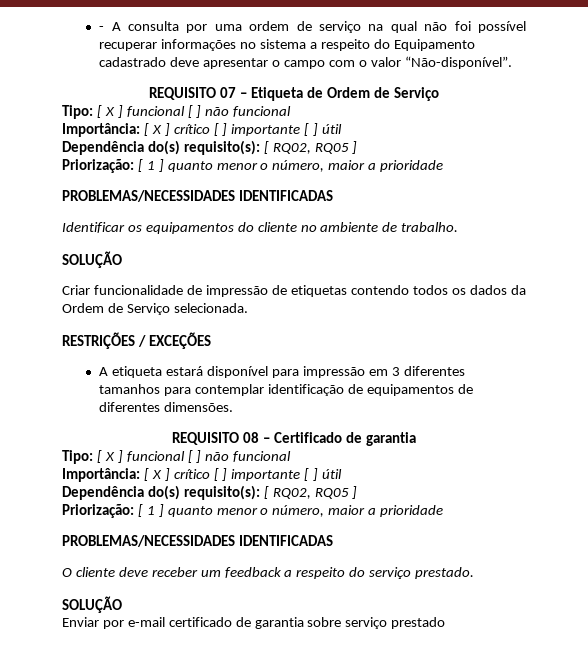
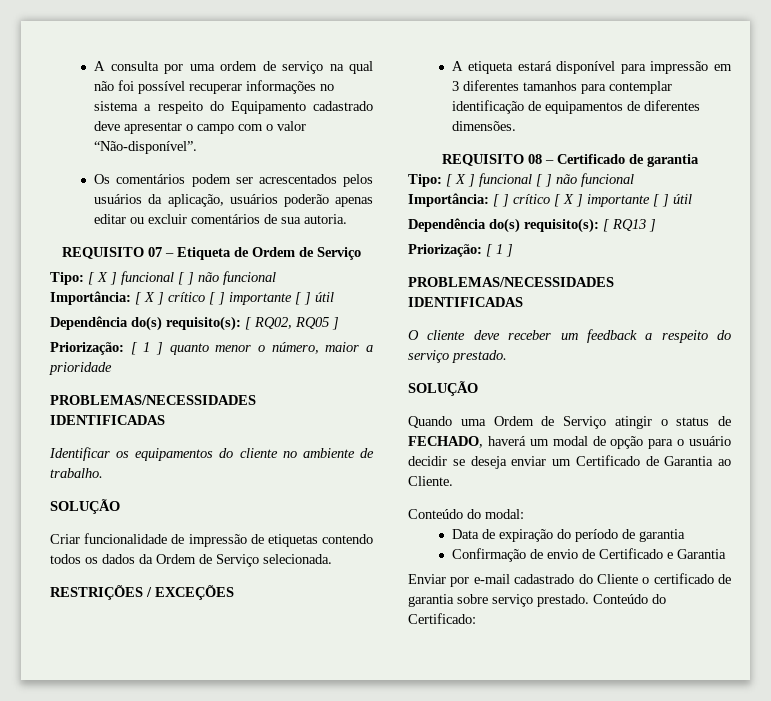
- - A consulta por uma ordem de serviço na qual não foi possível recuperar informações no sistema a respeito do Equipamento cadastrado deve apresentar o campo com o valor “Não-disponível”.
+ A consulta por uma ordem de serviço na qual não foi possível recuperar informações no sistema a respeito do Equipamento cadastrado deve apresentar o campo com o valor “Não-disponível”.
+ Os comentários podem ser acrescentados pelos usuários da aplicação, usuários poderão apenas editar ou excluir comentários de sua autoria.
  REQUISITO 08 – Certificado de garantia
  Tipo: [ X ] funcional [ ] não funcional
- Importância: [ X ] crítico [ ] importante [ ] útil
- Dependência do(s) requisito(s): [ RQ02, RQ05 ]
- Priorização: [ 1 ] quanto menor o número, maior a prioridade
+ Importância: [ ] crítico [ X ] importante [ ] útil
+ Dependência do(s) requisito(s): [ RQ13 ]
+ Priorização: [ 1 ]
+ Quando uma Ordem de Serviço atingir o status de FECHADO, haverá um modal de opção para o usuário decidir se deseja enviar um Certificado de Garantia ao Cliente.
+ Conteúdo do modal:
+ Data de expiração do período de garantia
+ Confirmação de envio de Certificado e Garantia
- Enviar por e-mail certificado de garantia sobre serviço prestado
+ Enviar por e-mail cadastrado do Cliente o certificado de garantia sobre serviço prestado. Conteúdo do Certificado:

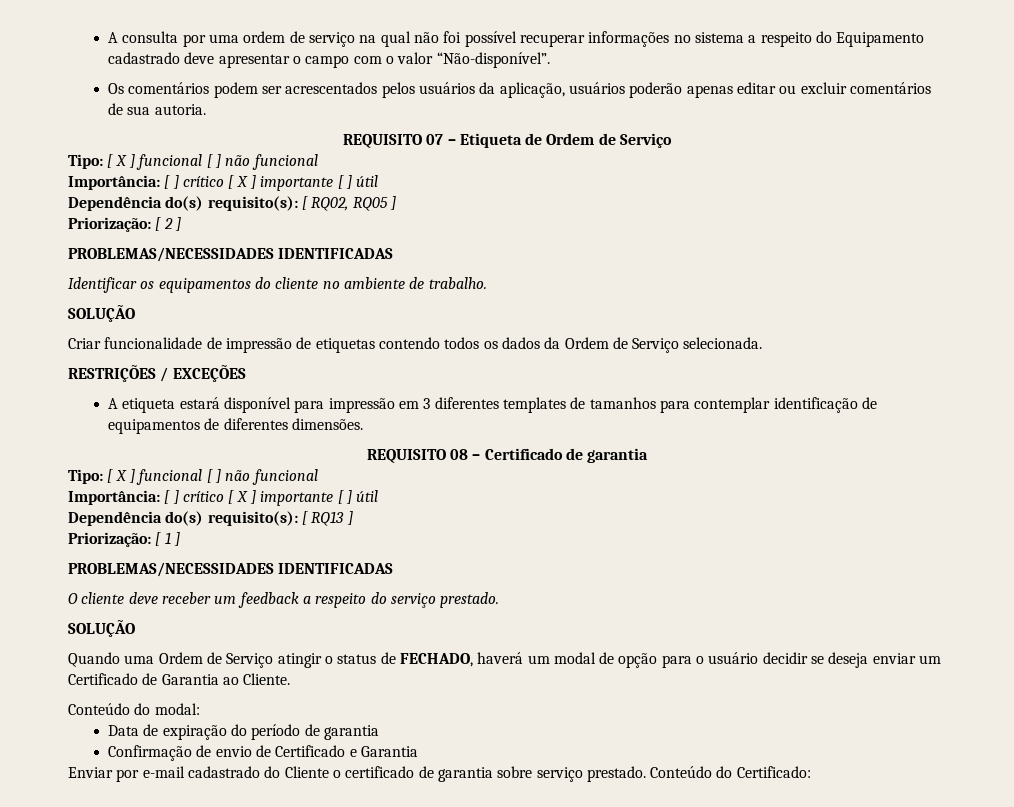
  REQUISITO 07 – Etiqueta de Ordem de Serviço
  Tipo: [ X ] funcional [ ] não funcional
- Importância: [ X ] crítico [ ] importante [ ] útil
+ Importância: [ ] crítico [ X ] importante [ ] útil
- Priorização: [ 1 ] quanto menor o número, maior a prioridade
+ Priorização: [ 2 ]
- A etiqueta estará disponível para impressão em 3 diferentes tamanhos para contemplar identificação de equipamentos de diferentes dimensões.
+ A etiqueta estará disponível para impressão em 3 diferentes templates de tamanhos para contemplar identificação de equipamentos de diferentes dimensões.

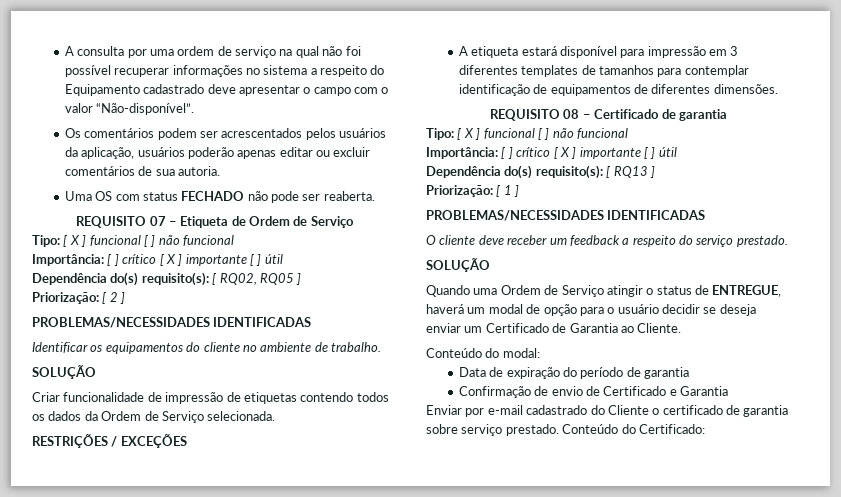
+ Uma OS com status FECHADO não pode ser reaberta.
- Quando uma Ordem de Serviço atingir o status de FECHADO, haverá um modal de opção para o usuário decidir se deseja enviar um Certificado de Garantia ao Cliente.
+ Quando uma Ordem de Serviço atingir o status de ENTREGUE, haverá um modal de opção para o usuário decidir se deseja enviar um Certificado de Garantia ao Cliente.

